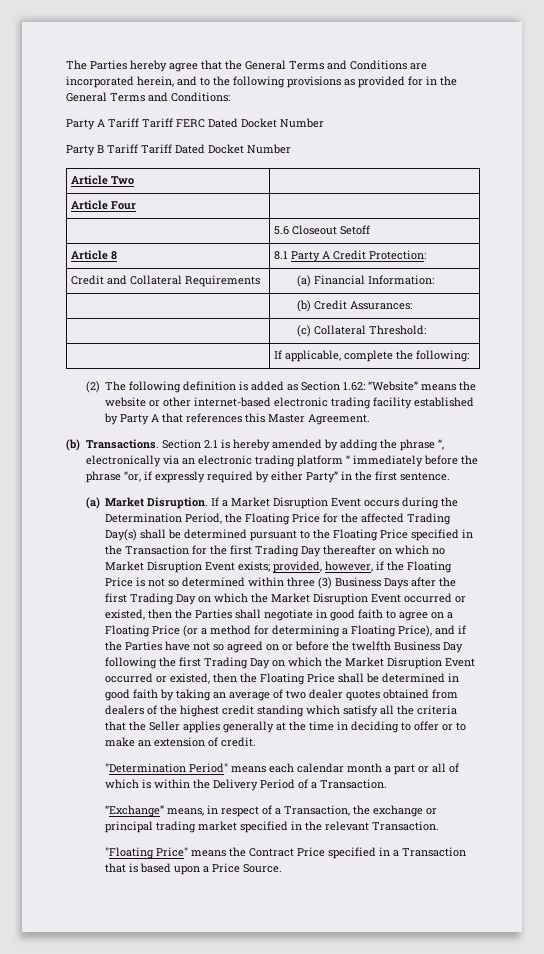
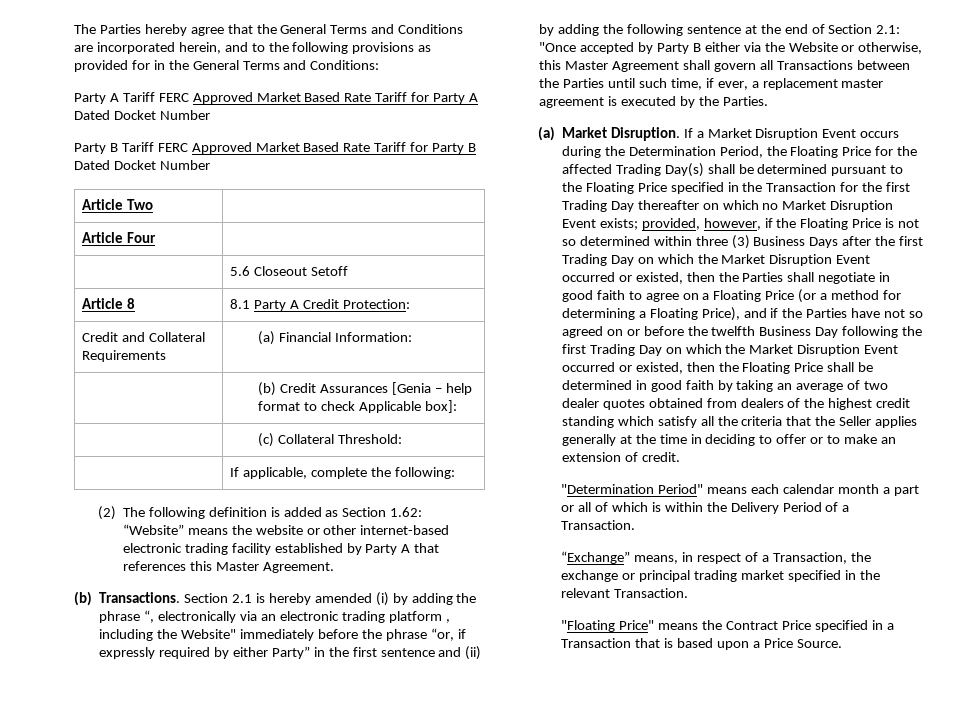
- Party A Tariff Tariff FERC Dated Docket Number
+ Party A Tariff FERC Approved Market Based Rate Tariff for Party A Dated Docket Number
- Party B Tariff Tariff Dated Docket Number
+ Party B Tariff FERC Approved Market Based Rate Tariff for Party B Dated Docket Number
- | (b) Credit Assurances:
+ | (b) Credit Assurances [Genia – help format to check Applicable box]:
- Section 2.1 is hereby amended by adding the phrase “, electronically via an electronic trading platform “ immediately before the phrase “or, if expressly required by either Party” in the first sentence.
+ Section 2.1 is hereby amended (i) by adding the phrase “, electronically via an electronic trading platform , including the Website" immediately before the phrase “or, if expressly required by either Party” in the first sentence and (ii) by adding the following sentence at the end of Section 2.1: "Once accepted by Party B either via the Website or otherwise, this Master Agreement shall govern all Transactions between the Parties until such time, if ever, a replacement master agreement is executed by the Parties.

